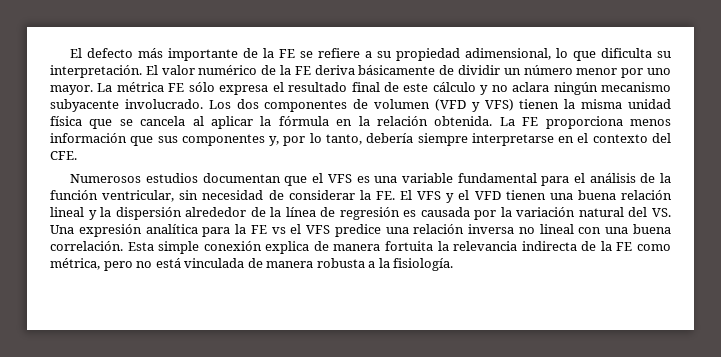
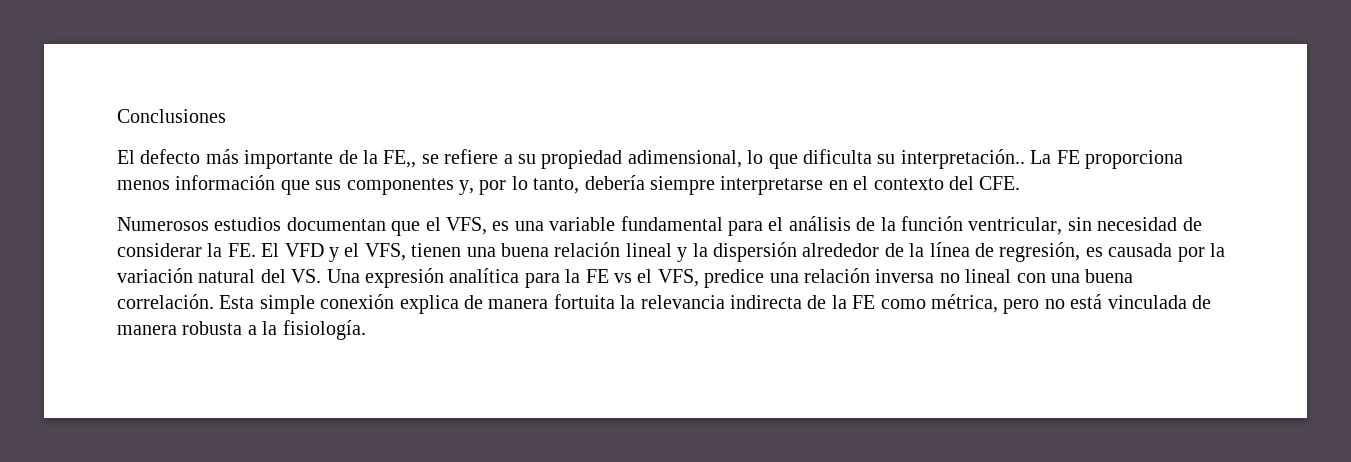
+ Conclusiones
- El defecto más importante de la FE se refiere a su propiedad adimensional, lo que dificulta su interpretación. El valor numérico de la FE deriva básicamente de dividir un número menor por uno mayor. La métrica FE sólo expresa el resultado final de este cálculo y no aclara ningún mecanismo subyacente involucrado. Los dos componentes de volumen (VFD y VFS) tienen la misma unidad física que se cancela al aplicar la fórmula en la relación obtenida.
+ El defecto más importante de la FE,, se refiere a su propiedad adimensional, lo que dificulta su interpretación..
- Numerosos estudios documentan que el VFS es una variable fundamental para el análisis de la función ventricular, sin necesidad de considerar la FE. El VFS y el VFD tienen una buena relación lineal y la dispersión alrededor de la línea de regresión es causada por la variación natural del VS. Una expresión analítica para la FE vs el VFS predice una relación inversa no lineal con una buena correlación.
+ Numerosos estudios documentan que el VFS, es una variable fundamental para el análisis de la función ventricular, sin necesidad de considerar la FE. El VFD y el VFS, tienen una buena relación lineal y la dispersión alrededor de la línea de regresión, es causada por la variación natural del VS. Una expresión analítica para la FE vs el VFS, predice una relación inversa no lineal con una buena correlación.

